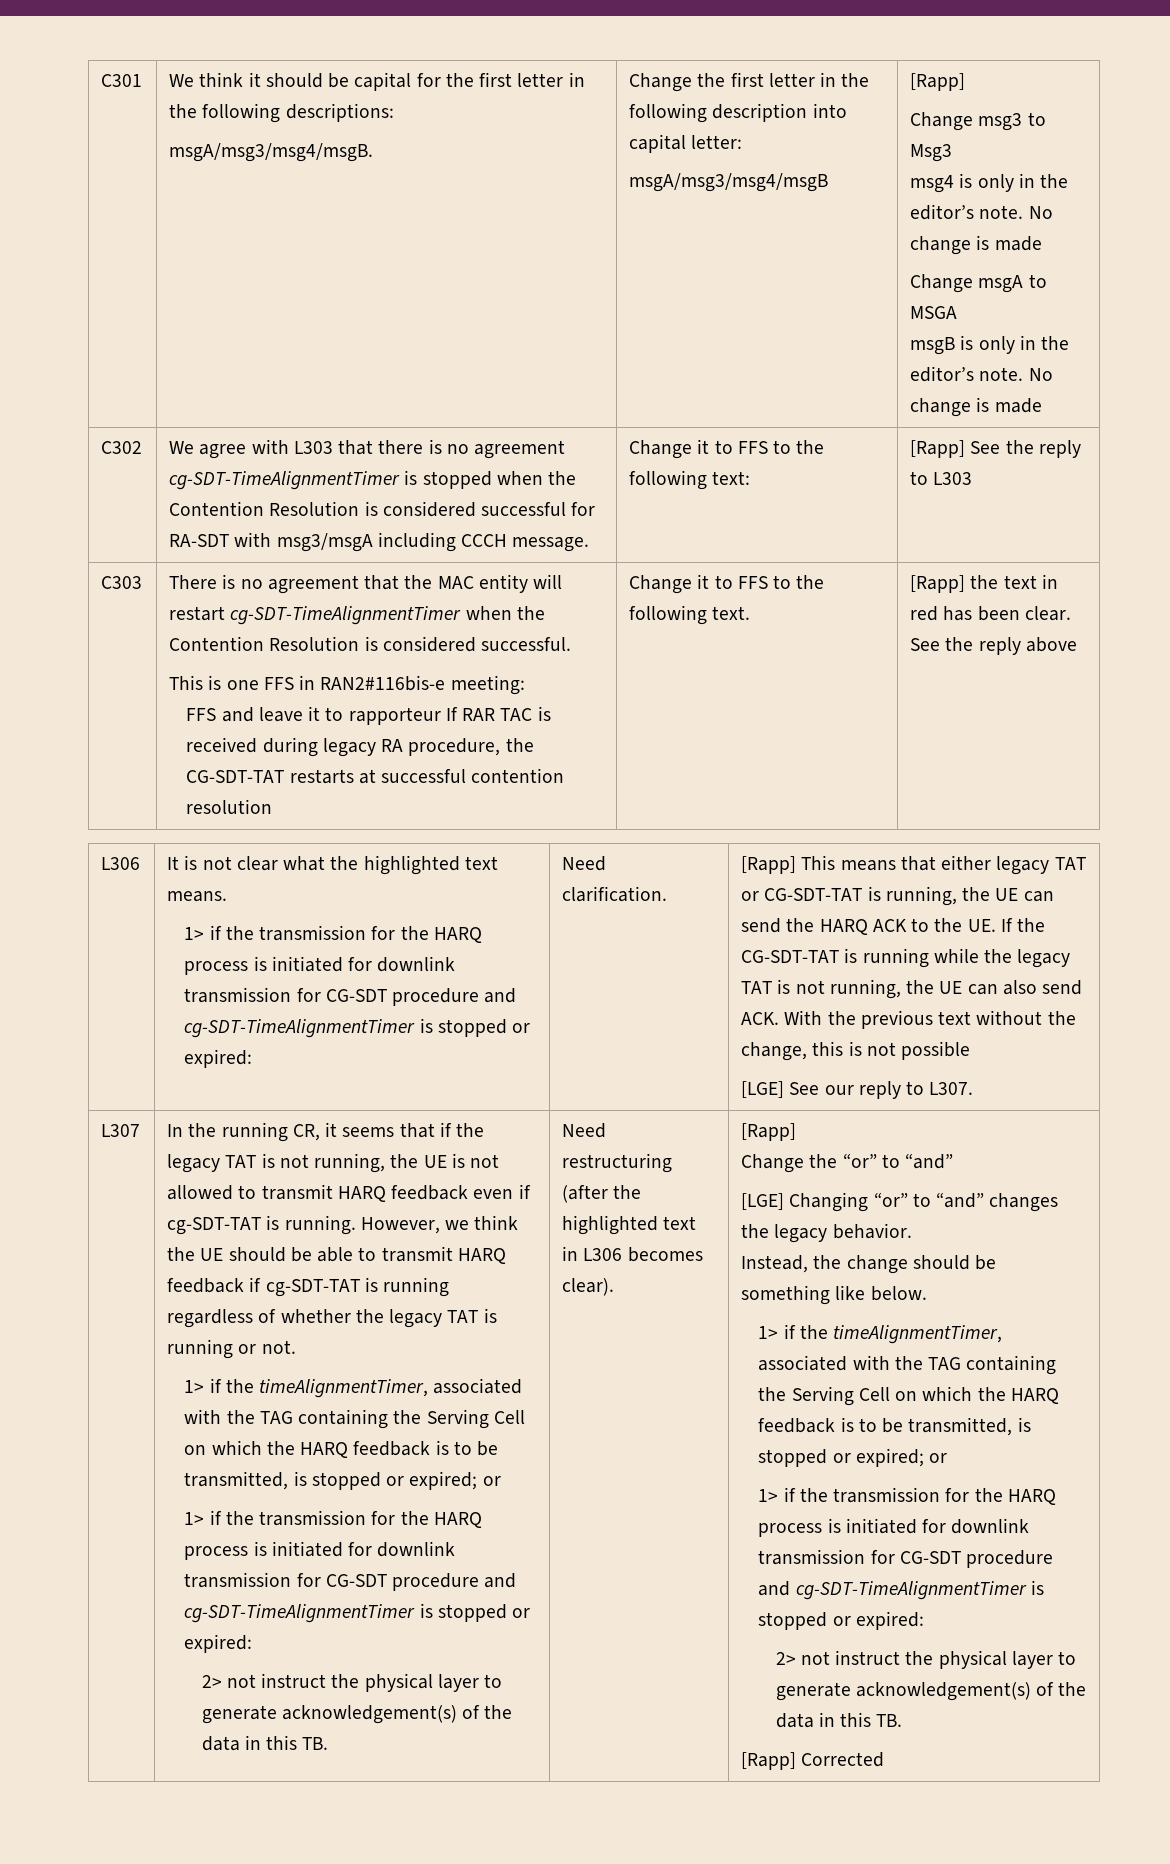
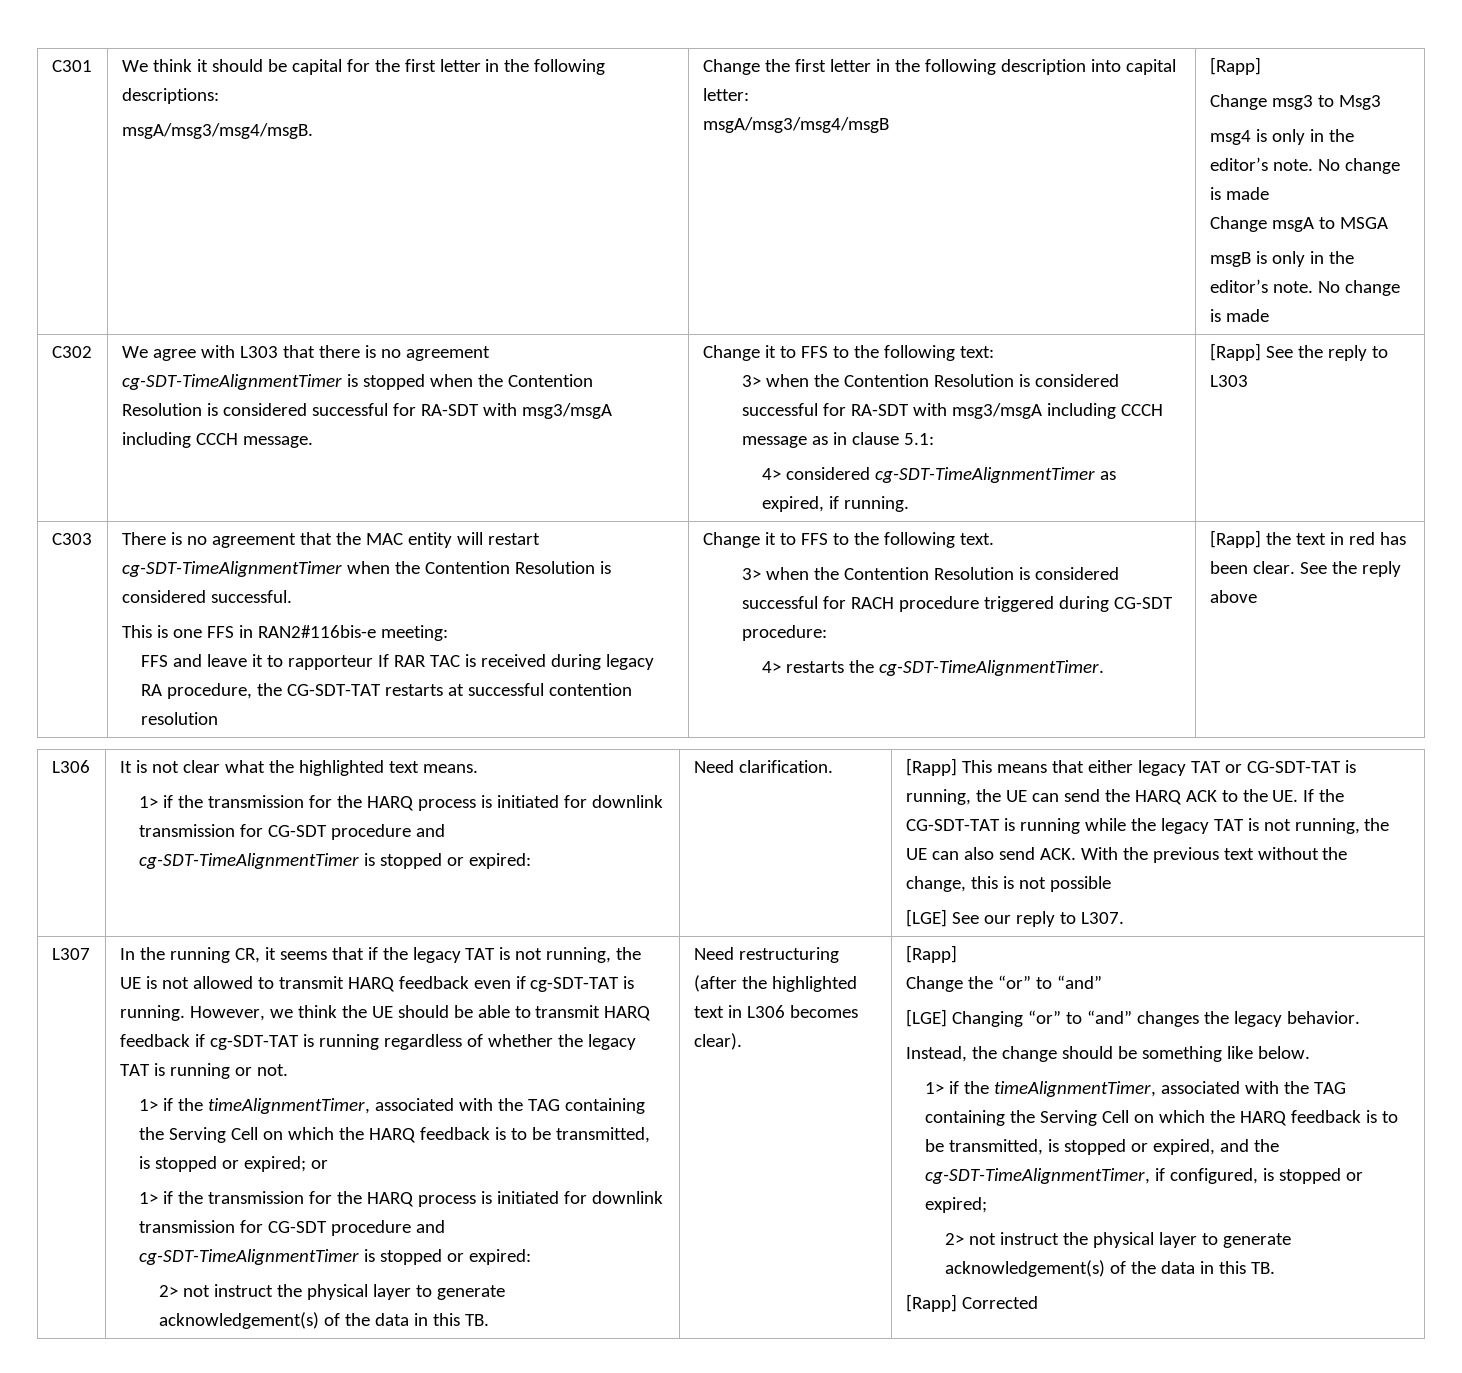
+ 3> when the Contention Resolution is considered successful for RA-SDT with msg3/msgA including CCCH message as in clause 5.1:
+ 4> considered cg-SDT-TimeAlignmentTimer as expired, if running.
+ 3> when the Contention Resolution is considered successful for RACH procedure triggered during CG-SDT procedure:
+ 4> restarts the cg-SDT-TimeAlignmentTimer.
  Instead, the change should be something like below.
- 1> if the timeAlignmentTimer, associated with the TAG containing the Serving Cell on which the HARQ feedback is to be transmitted, is stopped or expired; or
- 1> if the transmission for the HARQ process is initiated for downlink transmission for CG-SDT procedure and cg-SDT-TimeAlignmentTimer is stopped or expired:
+ 1> if the timeAlignmentTimer, associated with the TAG containing the Serving Cell on which the HARQ feedback is to be transmitted, is stopped or expired, and the cg-SDT-TimeAlignmentTimer, if configured, is stopped or expired;

